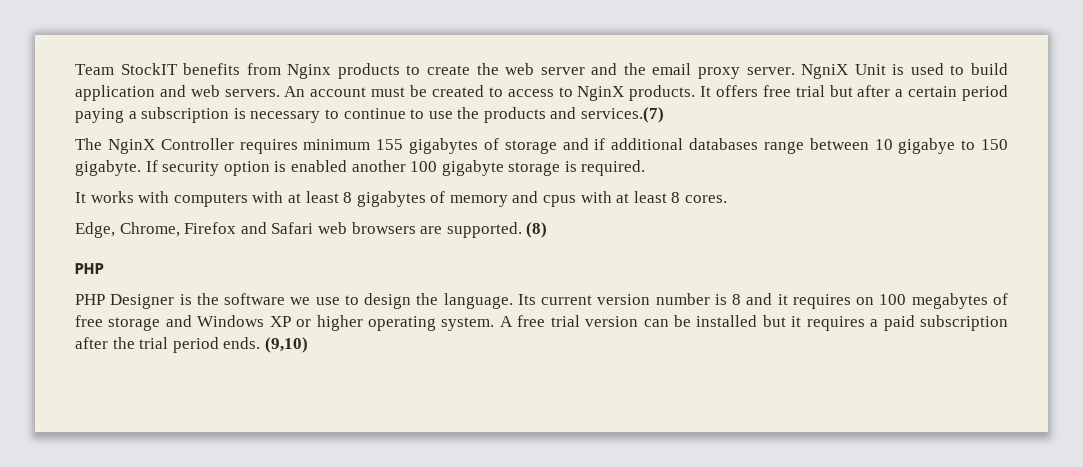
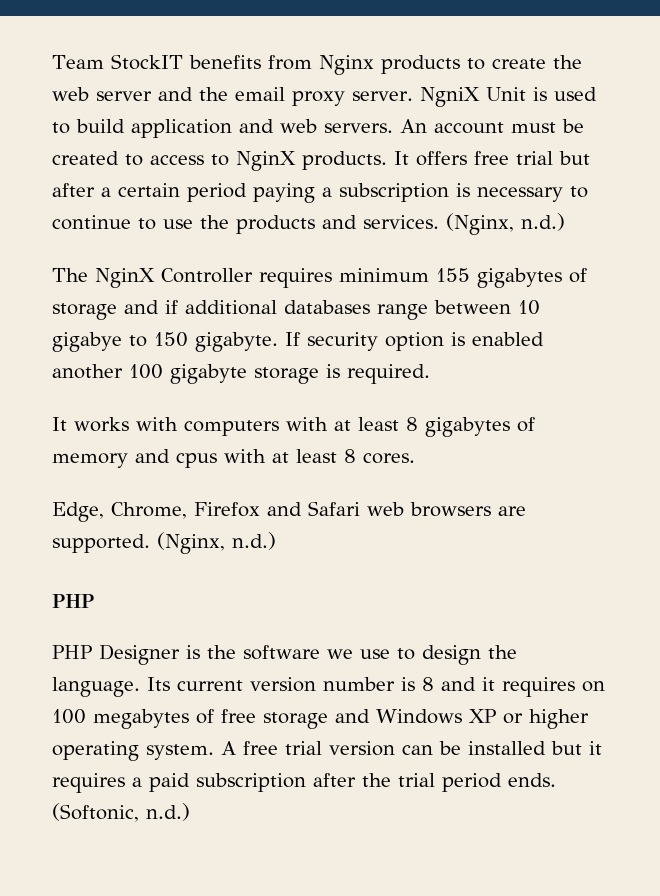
- It offers free trial but after a certain period paying a subscription is necessary to continue to use the products and services.(7)
+ It offers free trial but after a certain period paying a subscription is necessary to continue to use the products and services. (Nginx, n.d.)
- Edge, Chrome, Firefox and Safari web browsers are supported. (8)
+ Edge, Chrome, Firefox and Safari web browsers are supported. (Nginx, n.d.)
- (9,10)
+ (Softonic, n.d.)

